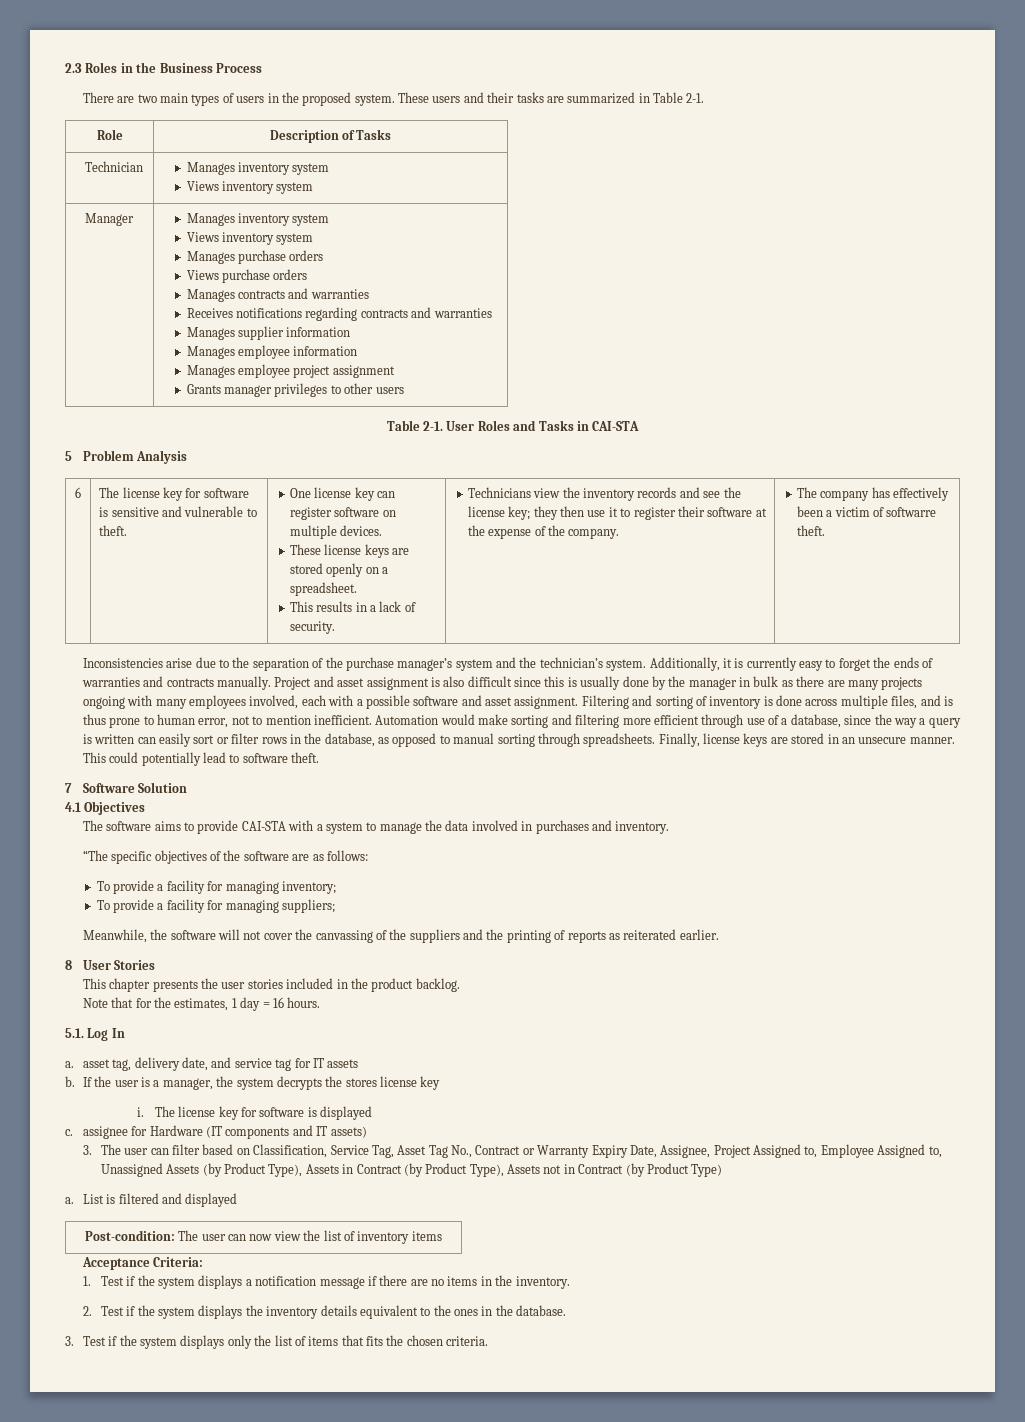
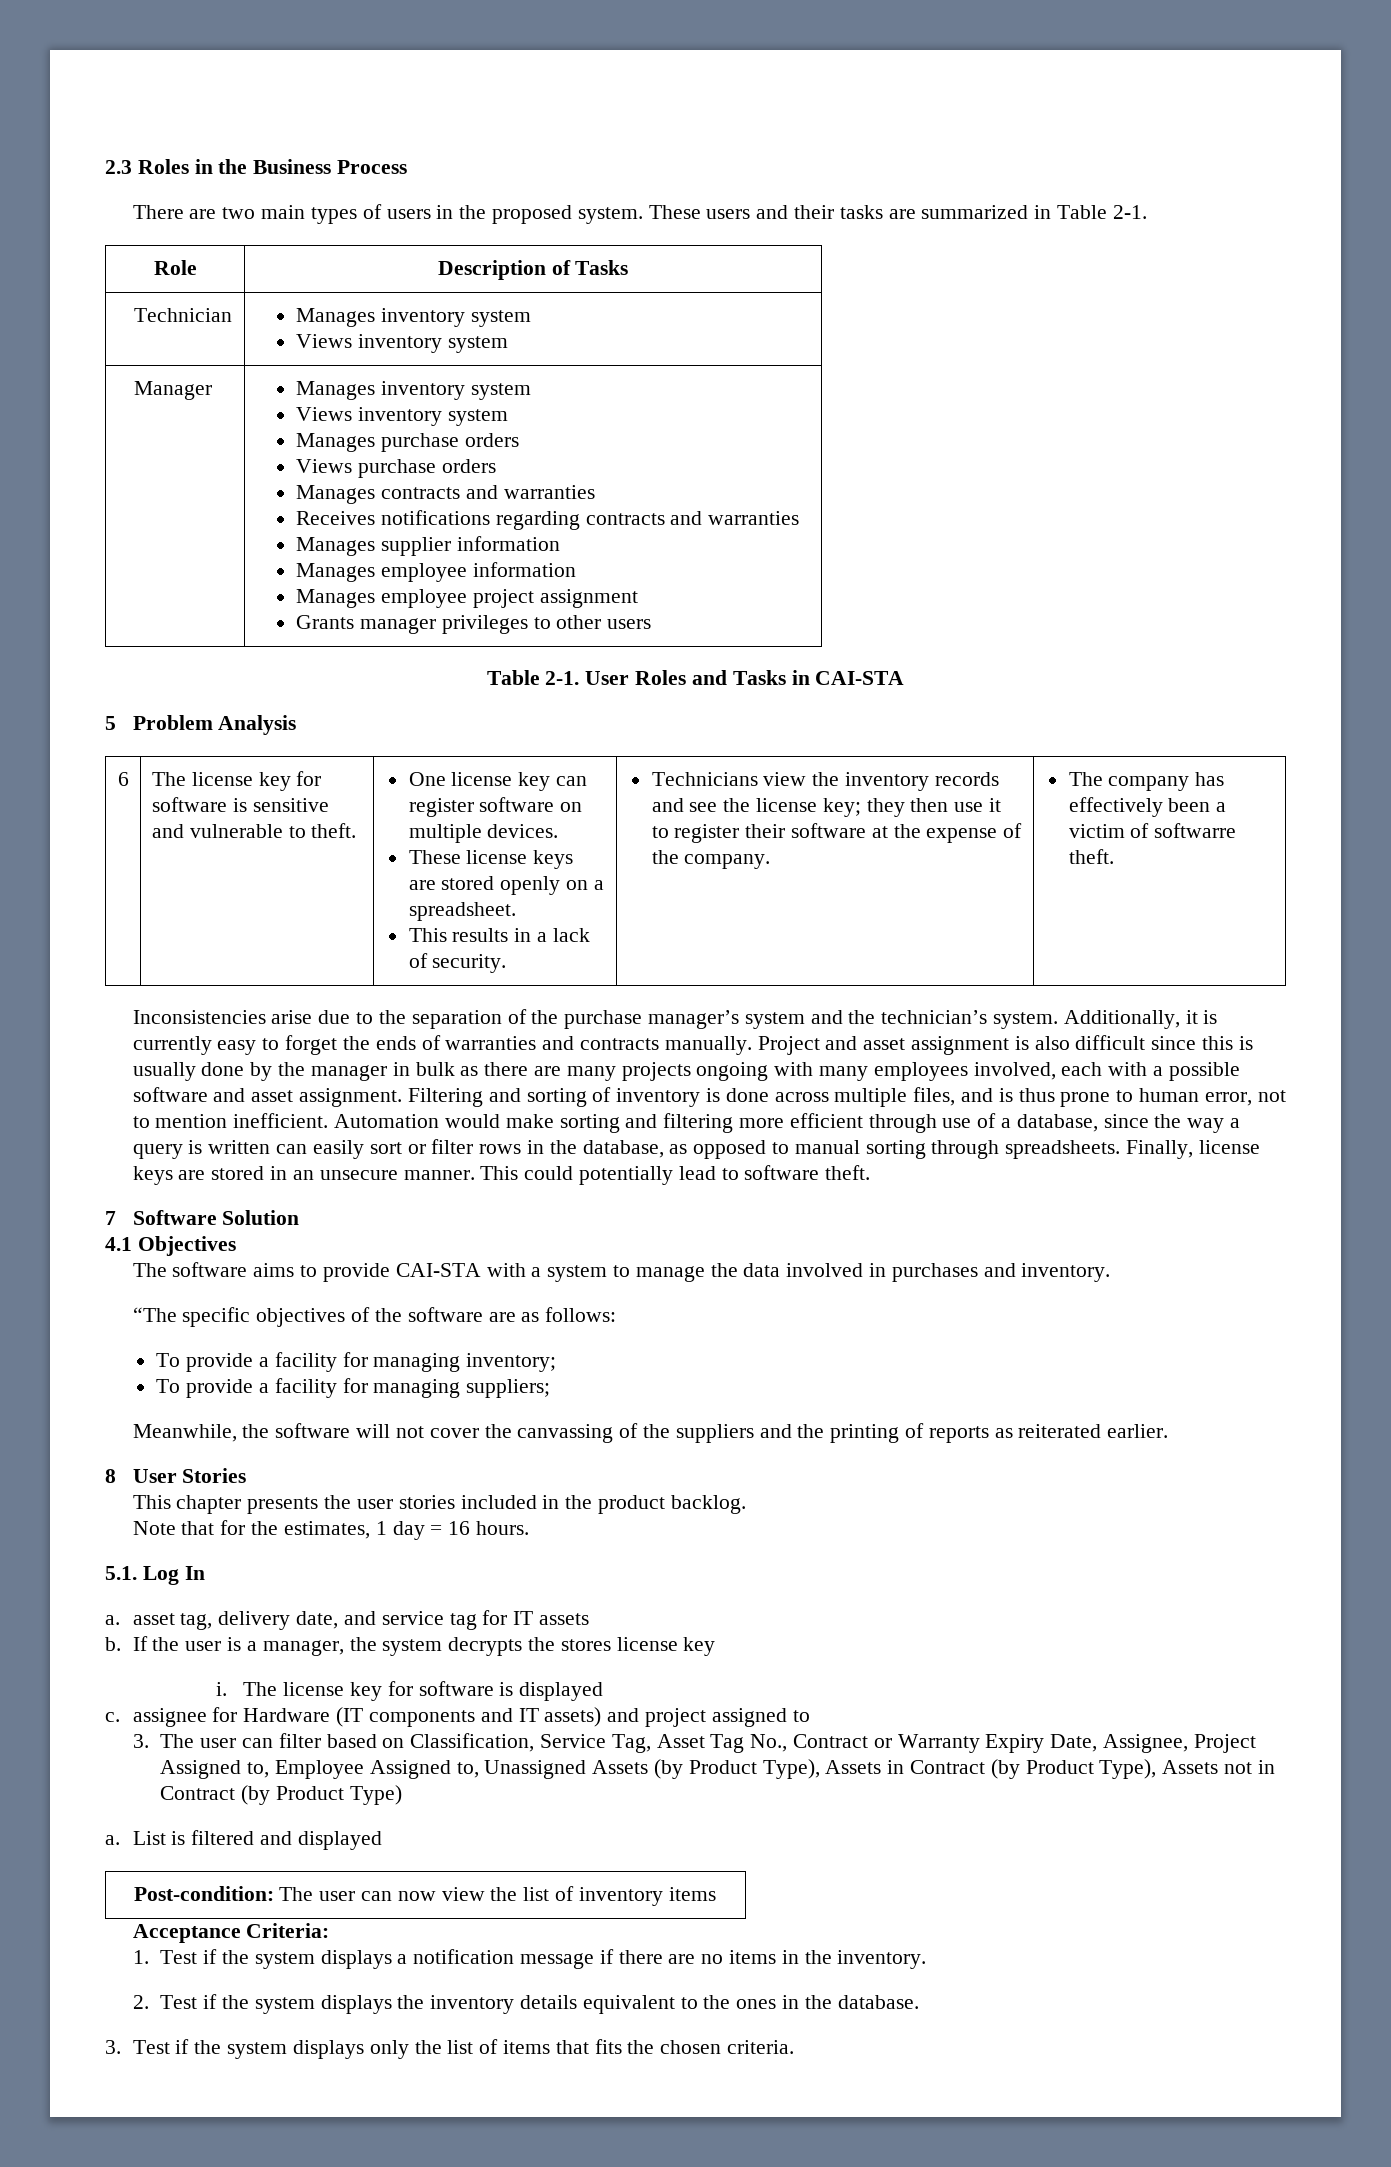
- c. assignee for Hardware (IT components and IT assets)
+ c. assignee for Hardware (IT components and IT assets) and project assigned to

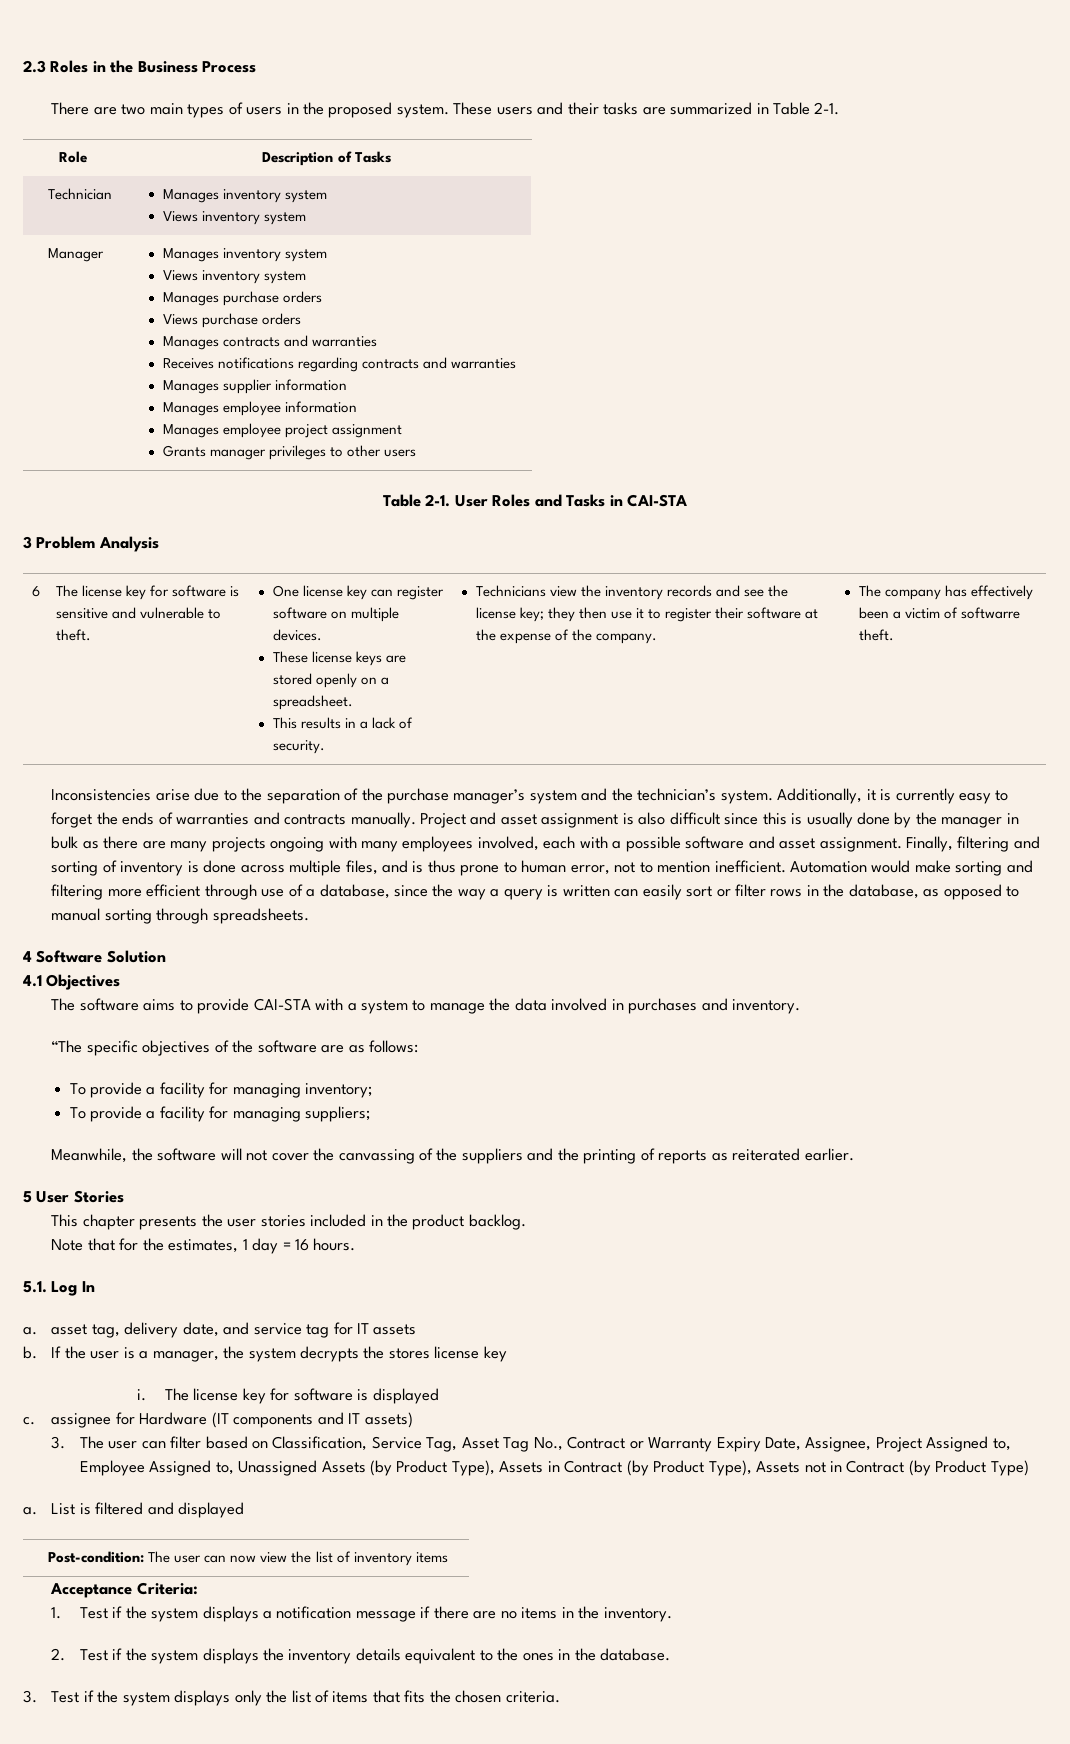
- 5 Problem Analysis
+ 3 Problem Analysis
- Filtering and sorting of inventory is done across multiple files, and is thus prone to human error, not to mention inefficient.
+ Finally, filtering and sorting of inventory is done across multiple files, and is thus prone to human error, not to mention inefficient.
- Automation would make sorting and filtering more efficient through use of a database, since the way a query is written can easily sort or filter rows in the database, as opposed to manual sorting through spreadsheets. Finally, license keys are stored in an unsecure manner. This could potentially lead to software theft.
- 7 Software Solution
+ Automation would make sorting and filtering more efficient through use of a database, since the way a query is written can easily sort or filter rows in the database, as opposed to manual sorting through spreadsheets.
+ 4 Software Solution
- 8 User Stories
+ 5 User Stories
- c. assignee for Hardware (IT components and IT assets) and project assigned to
+ c. assignee for Hardware (IT components and IT assets)

